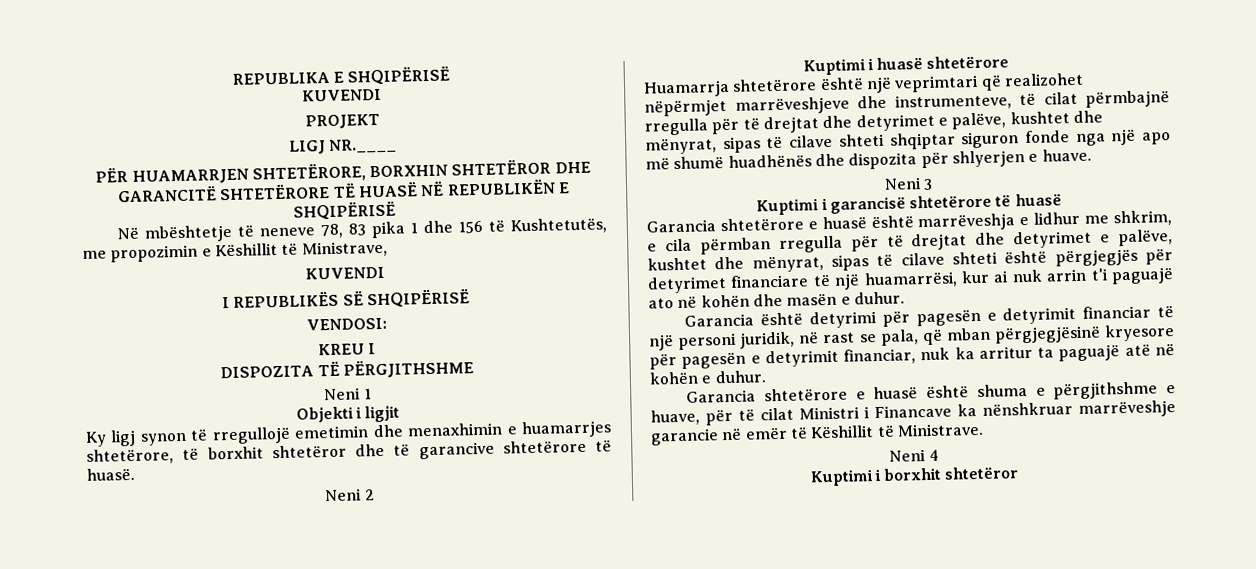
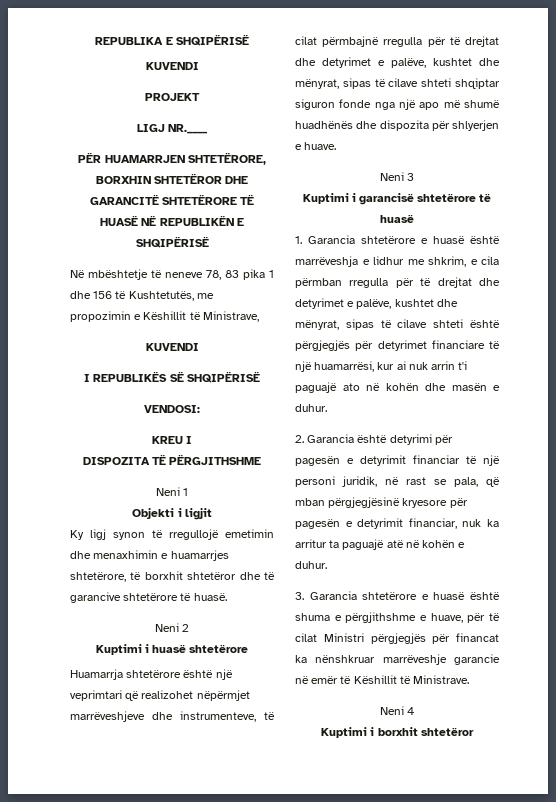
- Garancia shtetërore e huasë është marrëveshja e lidhur me shkrim, e cila përmban rregulla për të drejtat dhe detyrimet e palëve, kushtet dhe mënyrat, sipas të cilave shteti është përgjegjës për detyrimet financiare të një huamarrësi, kur ai nuk arrin t'i paguajë ato në kohën dhe masën e duhur.
+ 1. Garancia shtetërore e huasë është marrëveshja e lidhur me shkrim, e cila përmban rregulla për të drejtat dhe detyrimet e palëve, kushtet dhe mënyrat, sipas të cilave shteti është përgjegjës për detyrimet financiare të një huamarrësi, kur ai nuk arrin t'i paguajë ato në kohën dhe masën e duhur.
- Garancia është detyrimi për pagesën e detyrimit financiar të një personi juridik, në rast se pala, që mban përgjegjësinë kryesore për pagesën e detyrimit financiar, nuk ka arritur ta paguajë atë në kohën e duhur.
+ 2. Garancia është detyrimi për pagesën e detyrimit financiar të një personi juridik, në rast se pala, që mban përgjegjësinë kryesore për pagesën e detyrimit financiar, nuk ka arritur ta paguajë atë në kohën e duhur.
- Garancia shtetërore e huasë është shuma e përgjithshme e huave, për të cilat Ministri i Financave ka nënshkruar marrëveshje garancie në emër të Këshillit të Ministrave.
+ 3. Garancia shtetërore e huasë është shuma e përgjithshme e huave, për të cilat Ministri përgjegjës për financat ka nënshkruar marrëveshje garancie në emër të Këshillit të Ministrave.

